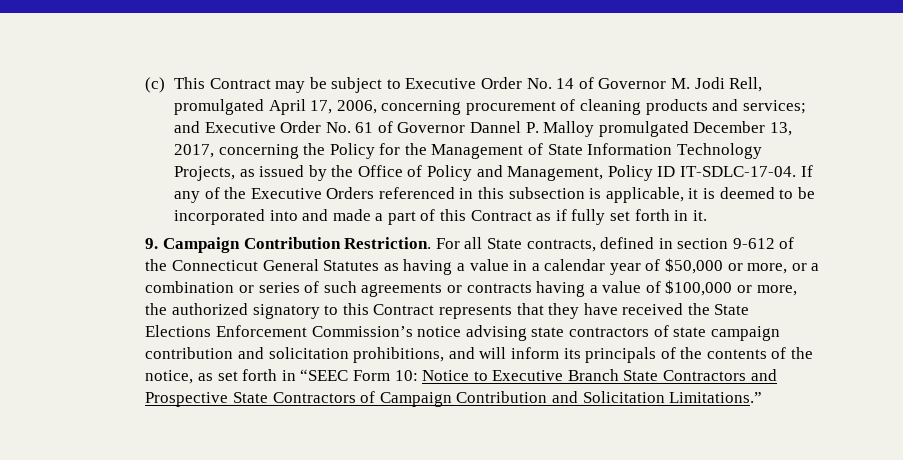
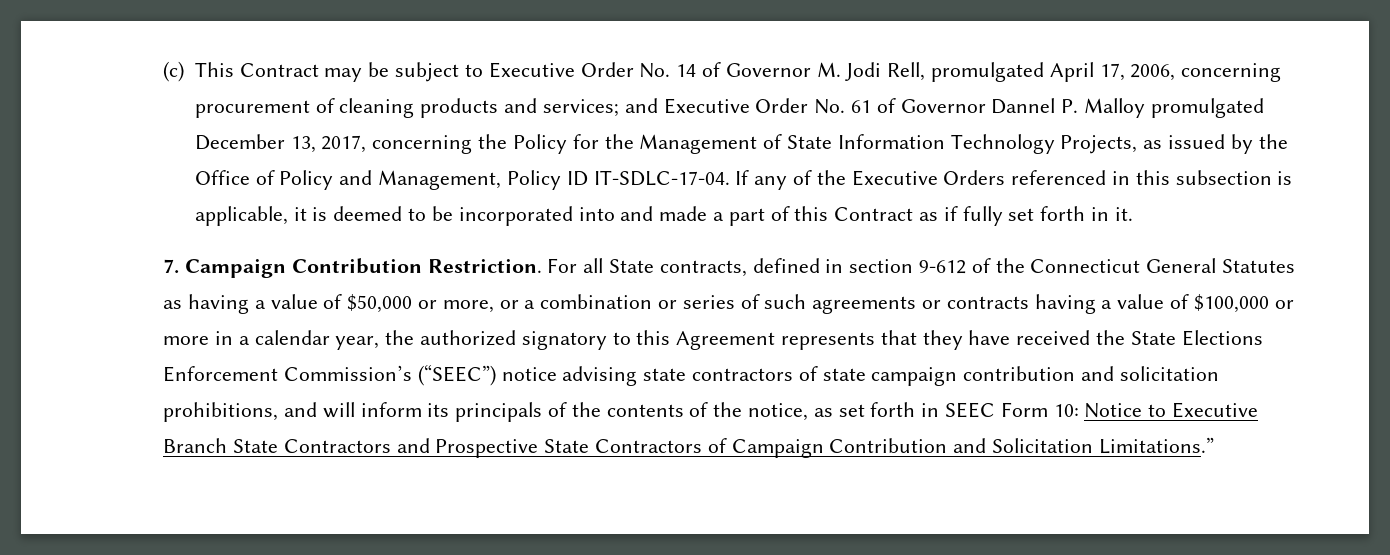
- 9. Campaign Contribution Restriction.
+ 7. Campaign Contribution Restriction.
- For all State contracts, defined in section 9-612 of the Connecticut General Statutes as having a value in a calendar year of $50,000 or more, or a combination or series of such agreements or contracts having a value of $100,000 or more, the authorized signatory to this Contract represents that they have received the State Elections Enforcement Commission’s notice advising state contractors of state campaign contribution and solicitation prohibitions, and will inform its principals of the contents of the notice, as set forth in “SEEC Form 10:
+ For all State contracts, defined in section 9-612 of the Connecticut General Statutes as having a value of $50,000 or more, or a combination or series of such agreements or contracts having a value of $100,000 or more in a calendar year, the authorized signatory to this Agreement represents that they have received the State Elections Enforcement Commission’s (“SEEC”) notice advising state contractors of state campaign contribution and solicitation prohibitions, and will inform its principals of the contents of the notice, as set forth in SEEC Form 10:

